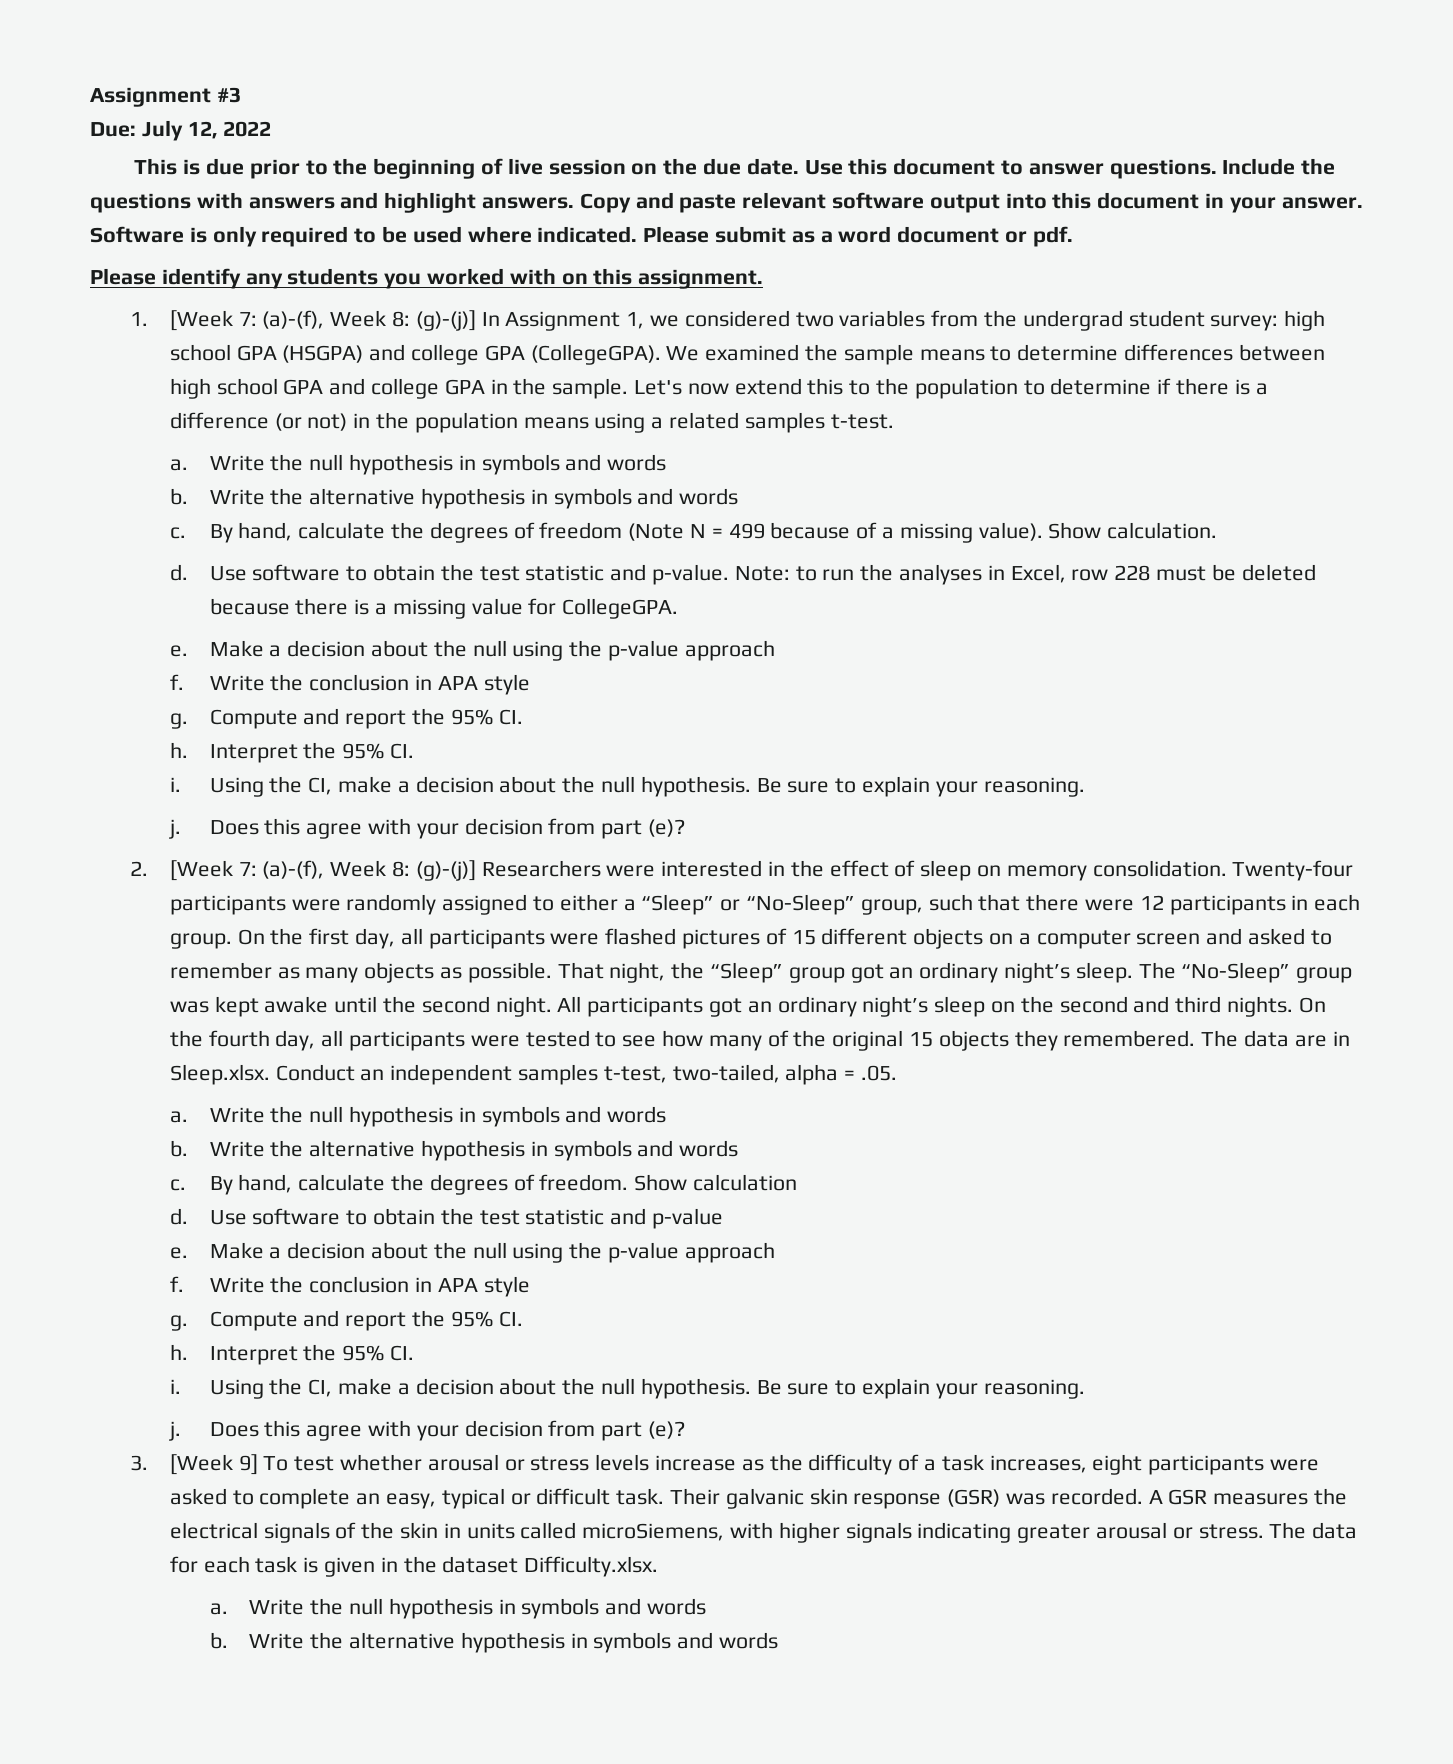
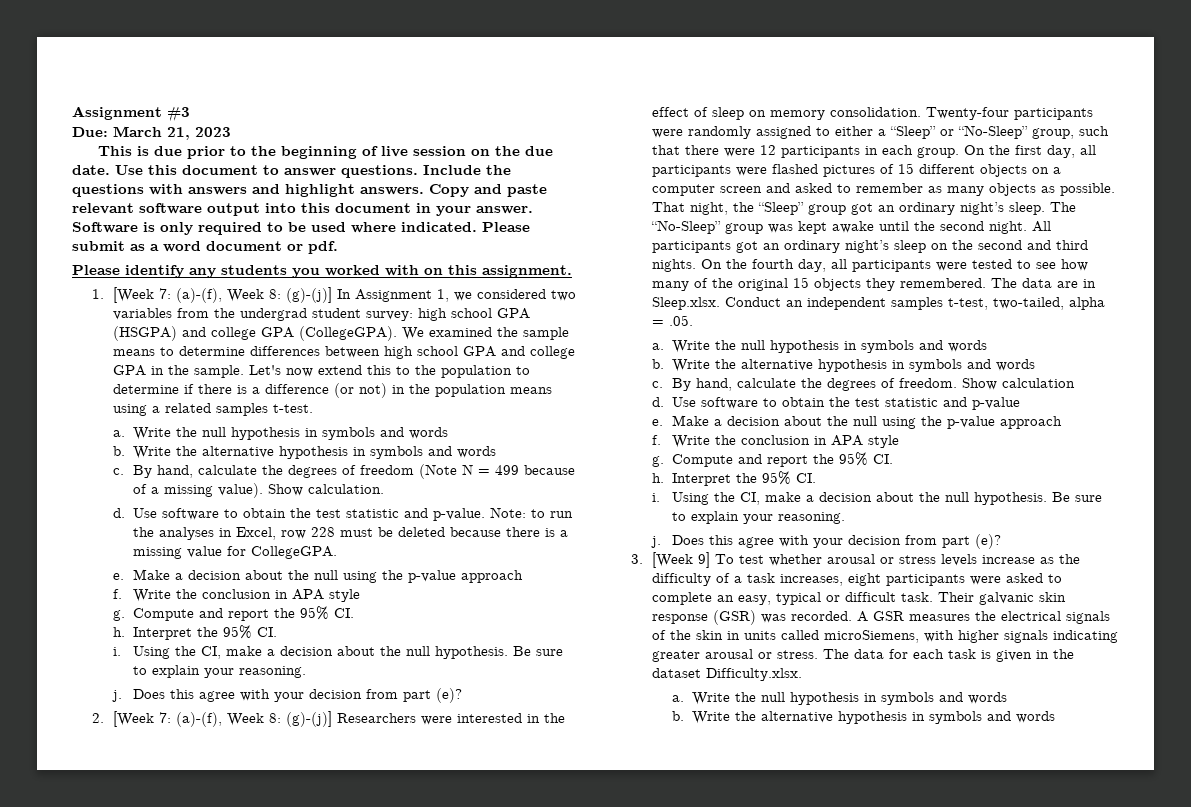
- Due: July 12, 2022
+ Due: March 21, 2023

